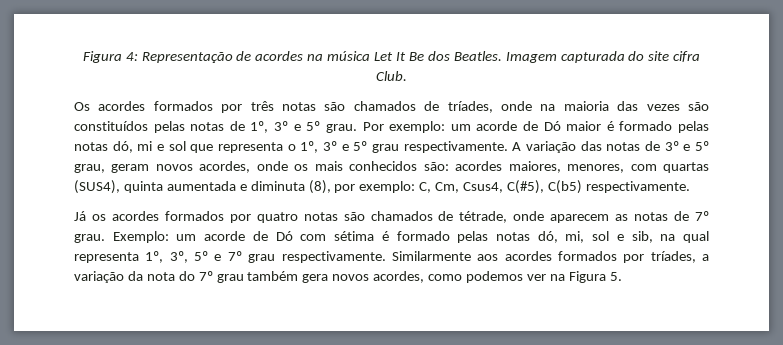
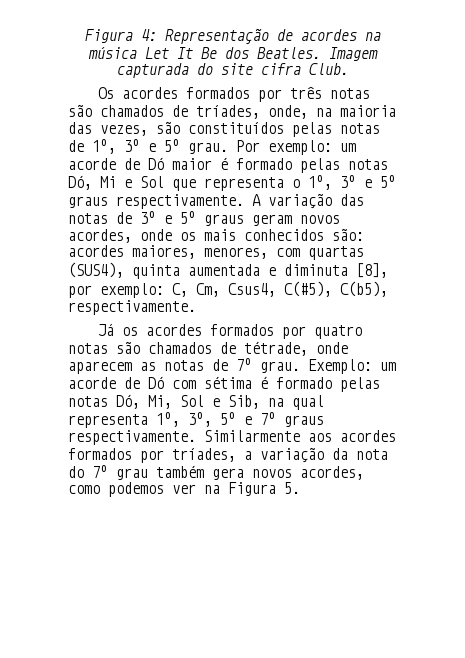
- Os acordes formados por três notas são chamados de tríades, onde na maioria das vezes são constituídos pelas notas de 1º, 3º e 5º grau.
+ Os acordes formados por três notas são chamados de tríades, onde, na maioria das vezes, são constituídos pelas notas de 1º, 3º e 5º grau.
- Por exemplo: um acorde de Dó maior é formado pelas notas dó, mi e sol que representa o 1º, 3º e 5º grau respectivamente.
+ Por exemplo: um acorde de Dó maior é formado pelas notas Dó, Mi e Sol que representa o 1º, 3º e 5º graus respectivamente.
- A variação das notas de 3º e 5º grau, geram novos acordes, onde os mais conhecidos são: acordes maiores, menores, com quartas (SUS4), quinta aumentada e diminuta (8), por exemplo: C, Cm, Csus4, C(#5), C(b5) respectivamente.
+ A variação das notas de 3º e 5º graus geram novos acordes, onde os mais conhecidos são: acordes maiores, menores, com quartas (SUS4), quinta aumentada e diminuta [8], por exemplo: C, Cm, Csus4, C(#5), C(b5), respectivamente.
- Exemplo: um acorde de Dó com sétima é formado pelas notas dó, mi, sol e sib, na qual representa 1º, 3º, 5º e 7º grau respectivamente.
+ Exemplo: um acorde de Dó com sétima é formado pelas notas Dó, Mi, Sol e Sib, na qual representa 1º, 3º, 5º e 7º graus respectivamente.

